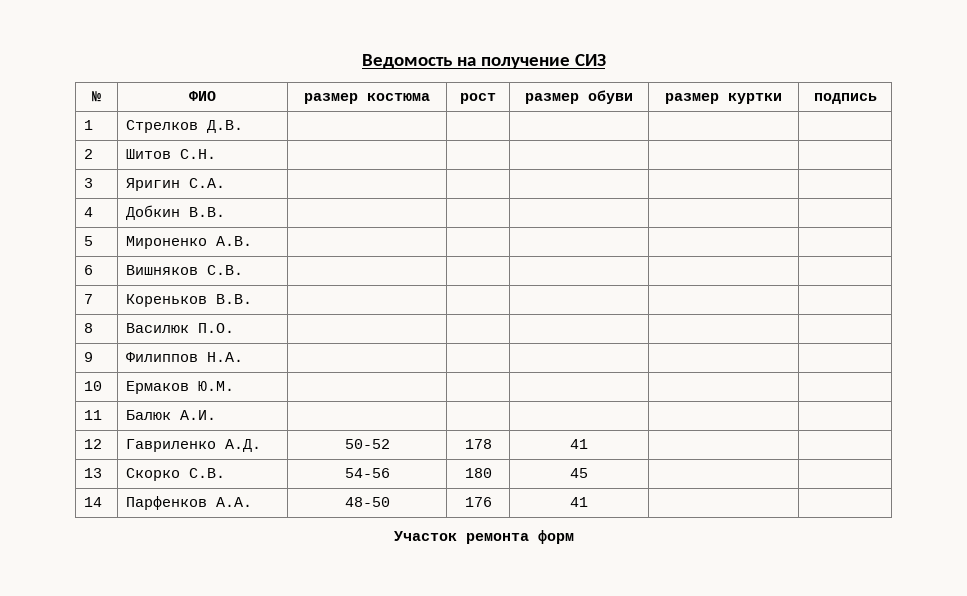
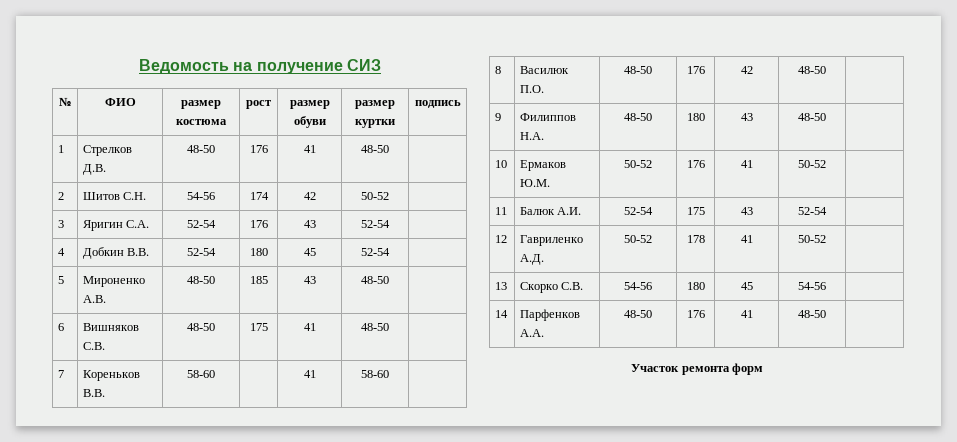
- 1 | Стрелков Д.В. | | | | |
+ 1 | Стрелков Д.В. | 48-50 | 176 | 41 | 48-50 |
- 2 | Шитов С.Н. | | | | |
+ 2 | Шитов С.Н. | 54-56 | 174 | 42 | 50-52 |
- 3 | Яригин С.А. | | | | |
+ 3 | Яригин С.А. | 52-54 | 176 | 43 | 52-54 |
- 4 | Добкин В.В. | | | | |
+ 4 | Добкин В.В. | 52-54 | 180 | 45 | 52-54 |
- 5 | Мироненко А.В. | | | | |
+ 5 | Мироненко А.В. | 48-50 | 185 | 43 | 48-50 |
- 6 | Вишняков С.В. | | | | |
+ 6 | Вишняков С.В. | 48-50 | 175 | 41 | 48-50 |
- 7 | Кореньков В.В. | | | | |
+ 7 | Кореньков В.В. | 58-60 | | 41 | 58-60 |
- 8 | Василюк П.О. | | | | |
+ 8 | Василюк П.О. | 48-50 | 176 | 42 | 48-50 |
- 9 | Филиппов Н.А. | | | | |
+ 9 | Филиппов Н.А. | 48-50 | 180 | 43 | 48-50 |
- 10 | Ермаков Ю.М. | | | | |
+ 10 | Ермаков Ю.М. | 50-52 | 176 | 41 | 50-52 |
- 11 | Балюк А.И. | | | | |
+ 11 | Балюк А.И. | 52-54 | 175 | 43 | 52-54 |
- 12 | Гавриленко А.Д. | 50-52 | 178 | 41 | |
+ 12 | Гавриленко А.Д. | 50-52 | 178 | 41 | 50-52 |
- 13 | Скорко С.В. | 54-56 | 180 | 45 | |
+ 13 | Скорко С.В. | 54-56 | 180 | 45 | 54-56 |
- 14 | Парфенков А.А. | 48-50 | 176 | 41 | |
+ 14 | Парфенков А.А. | 48-50 | 176 | 41 | 48-50 |

